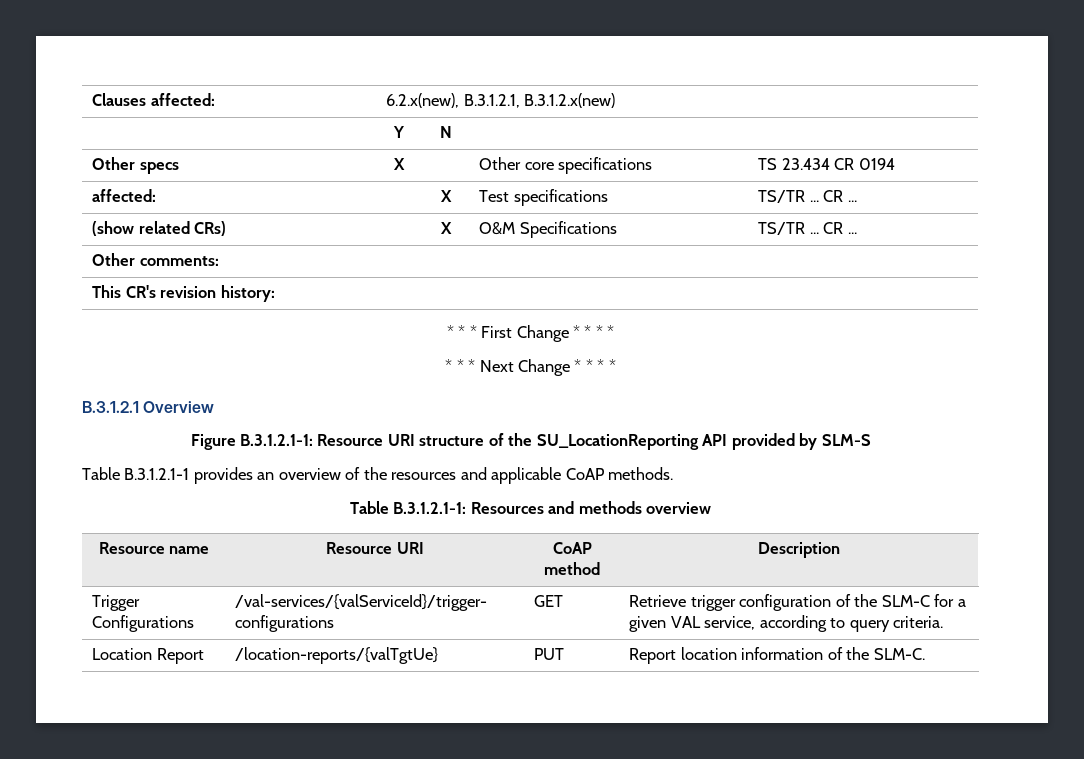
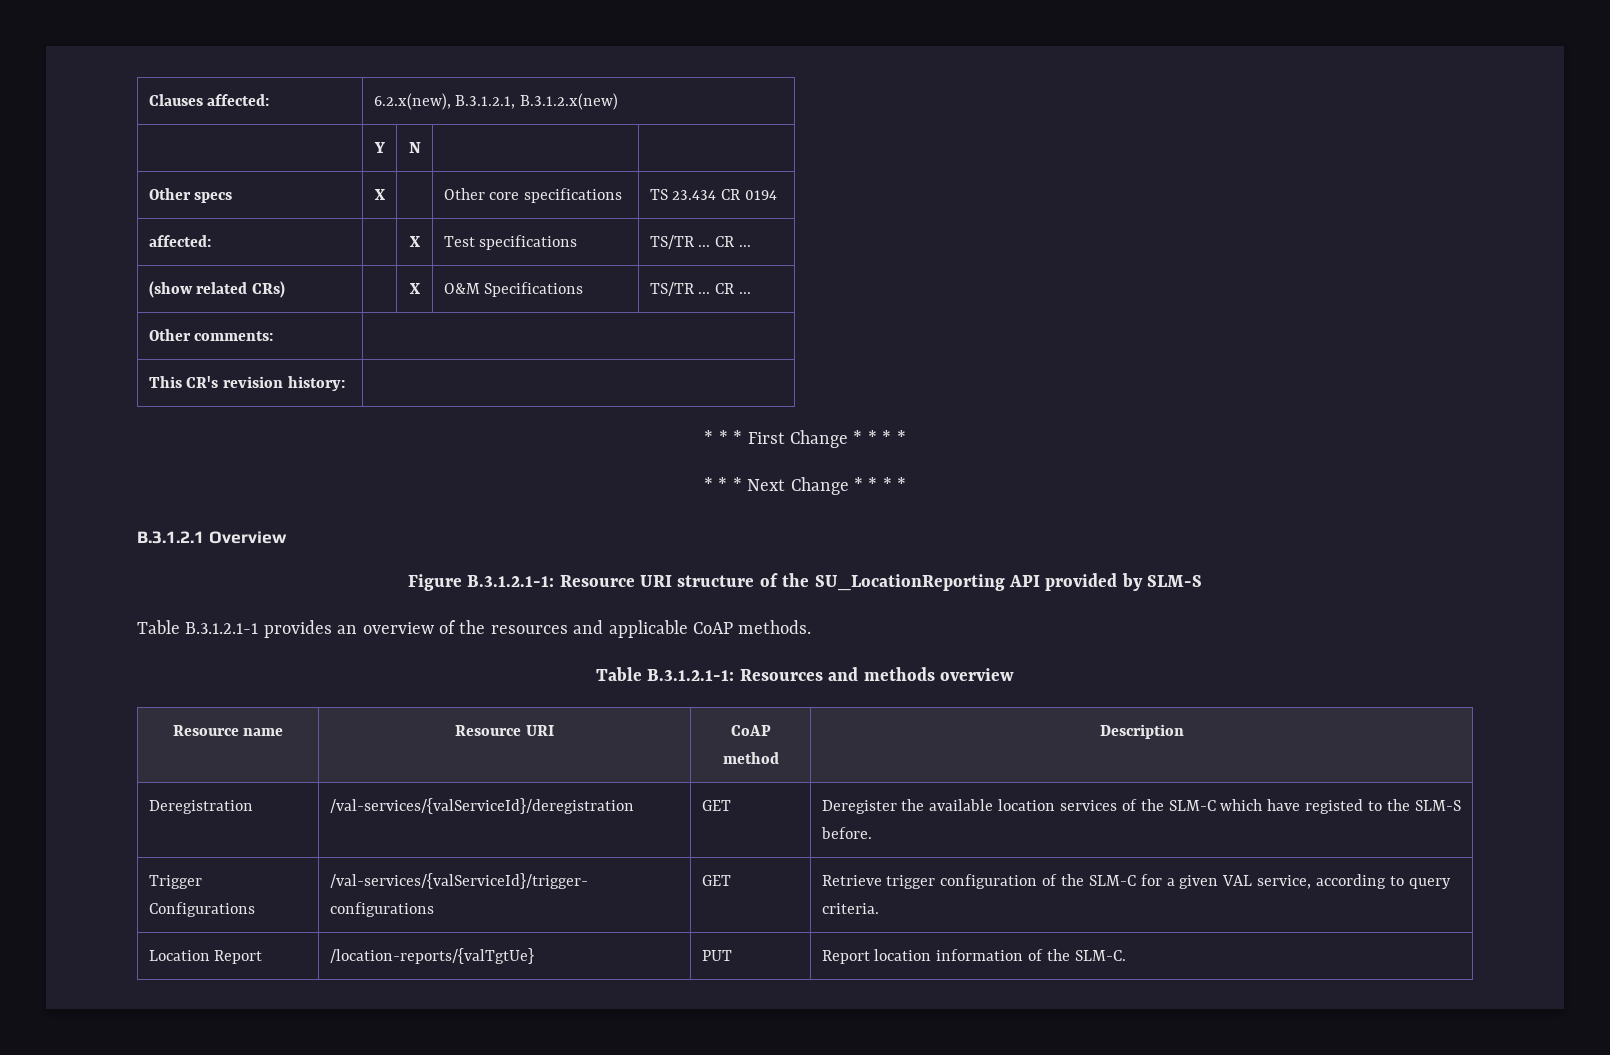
+ Deregistration | /val-services/{valServiceId}/deregistration | GET | Deregister the available location services of the SLM-C which have registed to the SLM-S before.

